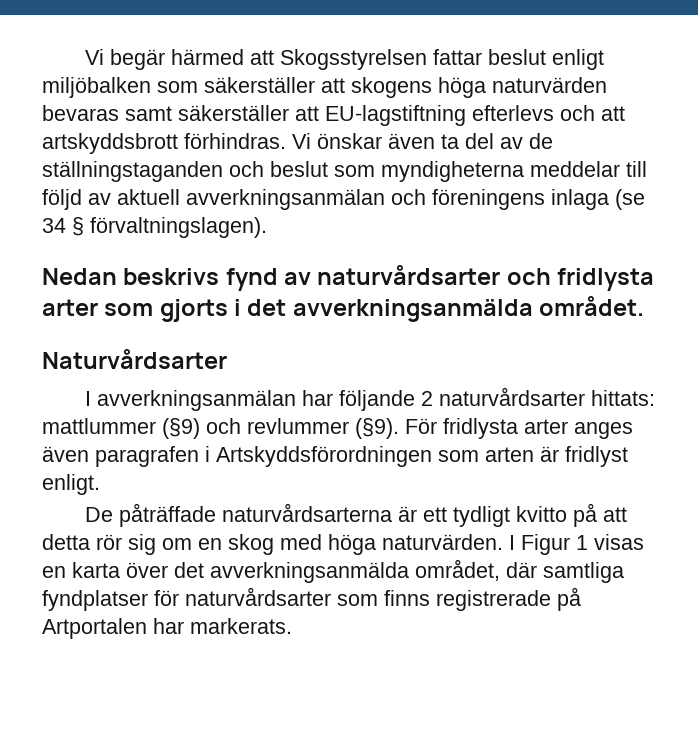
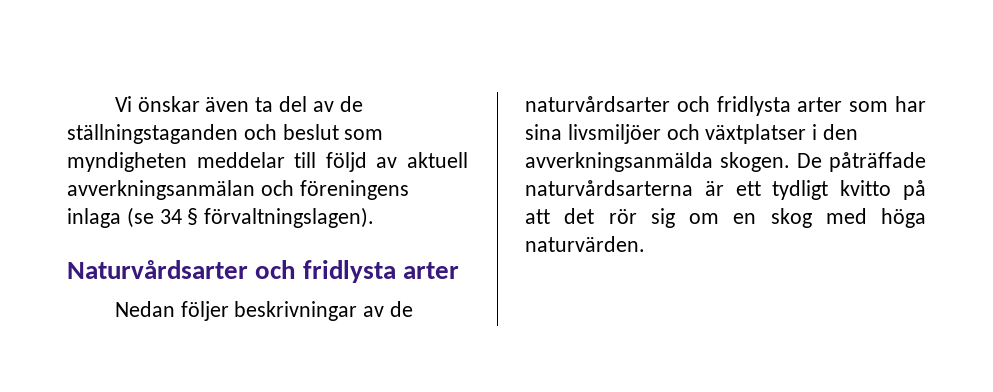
- Vi begär härmed att Skogsstyrelsen fattar beslut enligt miljöbalken som säkerställer att skogens höga naturvärden bevaras samt säkerställer att EU-lagstiftning efterlevs och att artskyddsbrott förhindras. Vi önskar även ta del av de ställningstaganden och beslut som myndigheterna meddelar till följd av aktuell avverkningsanmälan och föreningens inlaga (se 34 § förvaltningslagen).
+ Vi önskar även ta del av de ställningstaganden och beslut som myndigheten meddelar till följd av aktuell avverkningsanmälan och föreningens inlaga (se 34 § förvaltningslagen).
- Nedan beskrivs fynd av naturvårdsarter och fridlysta arter som gjorts i det avverkningsanmälda området.
- Naturvårdsarter
- I avverkningsanmälan har följande 2 naturvårdsarter hittats: mattlummer (§9) och revlummer (§9). För fridlysta arter anges även paragrafen i Artskyddsförordningen som arten är fridlyst enligt.
- De påträffade naturvårdsarterna är ett tydligt kvitto på att detta rör sig om en skog med höga naturvärden. I Figur 1 visas en karta över det avverkningsanmälda området, där samtliga fyndplatser för naturvårdsarter som finns registrerade på Artportalen har markerats.
+ Naturvårdsarter och fridlysta arter
+ Nedan följer beskrivningar av de naturvårdsarter och fridlysta arter som har sina livsmiljöer och växtplatser i den avverkningsanmälda skogen. De påträffade naturvårdsarterna är ett tydligt kvitto på att det rör sig om en skog med höga naturvärden.

